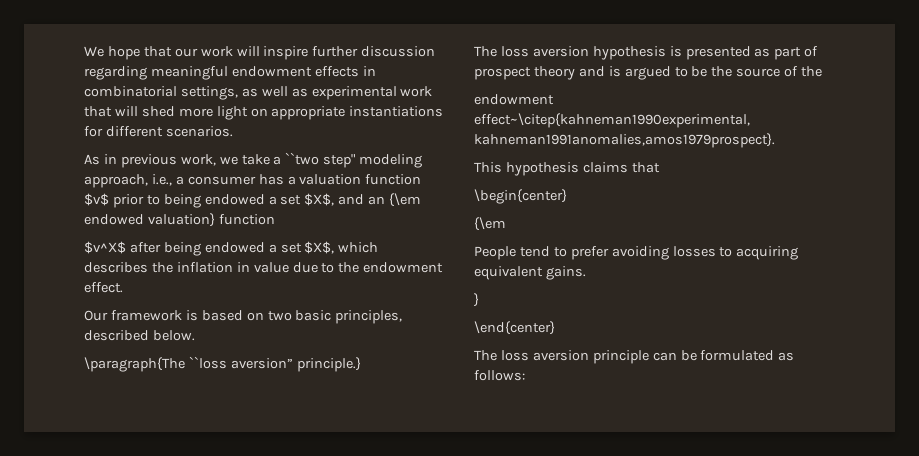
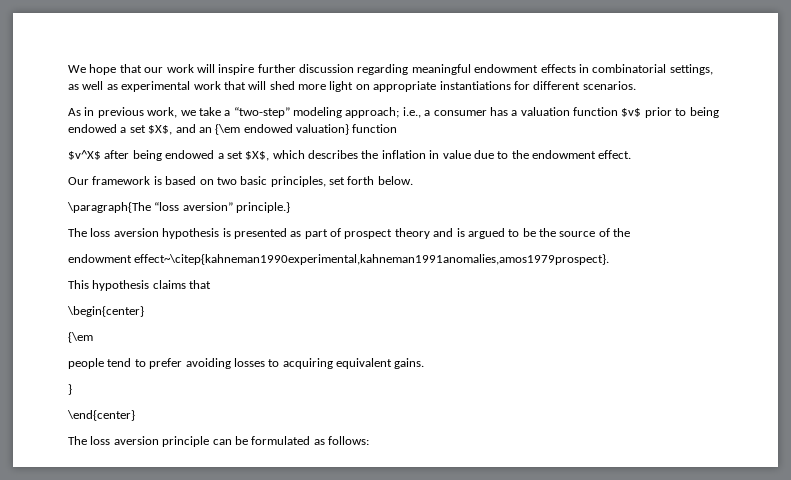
- As in previous work, we take a ``two step" modeling approach, i.e., a consumer has a valuation function $v$ prior to being endowed a set $X$, and an {\em endowed valuation} function
+ As in previous work, we take a “two-step” modeling approach; i.e., a consumer has a valuation function $v$ prior to being endowed a set $X$, and an {\em endowed valuation} function
- Our framework is based on two basic principles, described below.
+ Our framework is based on two basic principles, set forth below.
- \paragraph{The ``loss aversion” principle.}
+ \paragraph{The “loss aversion” principle.}
- People tend to prefer avoiding losses to acquiring equivalent gains.
+ people tend to prefer avoiding losses to acquiring equivalent gains.

